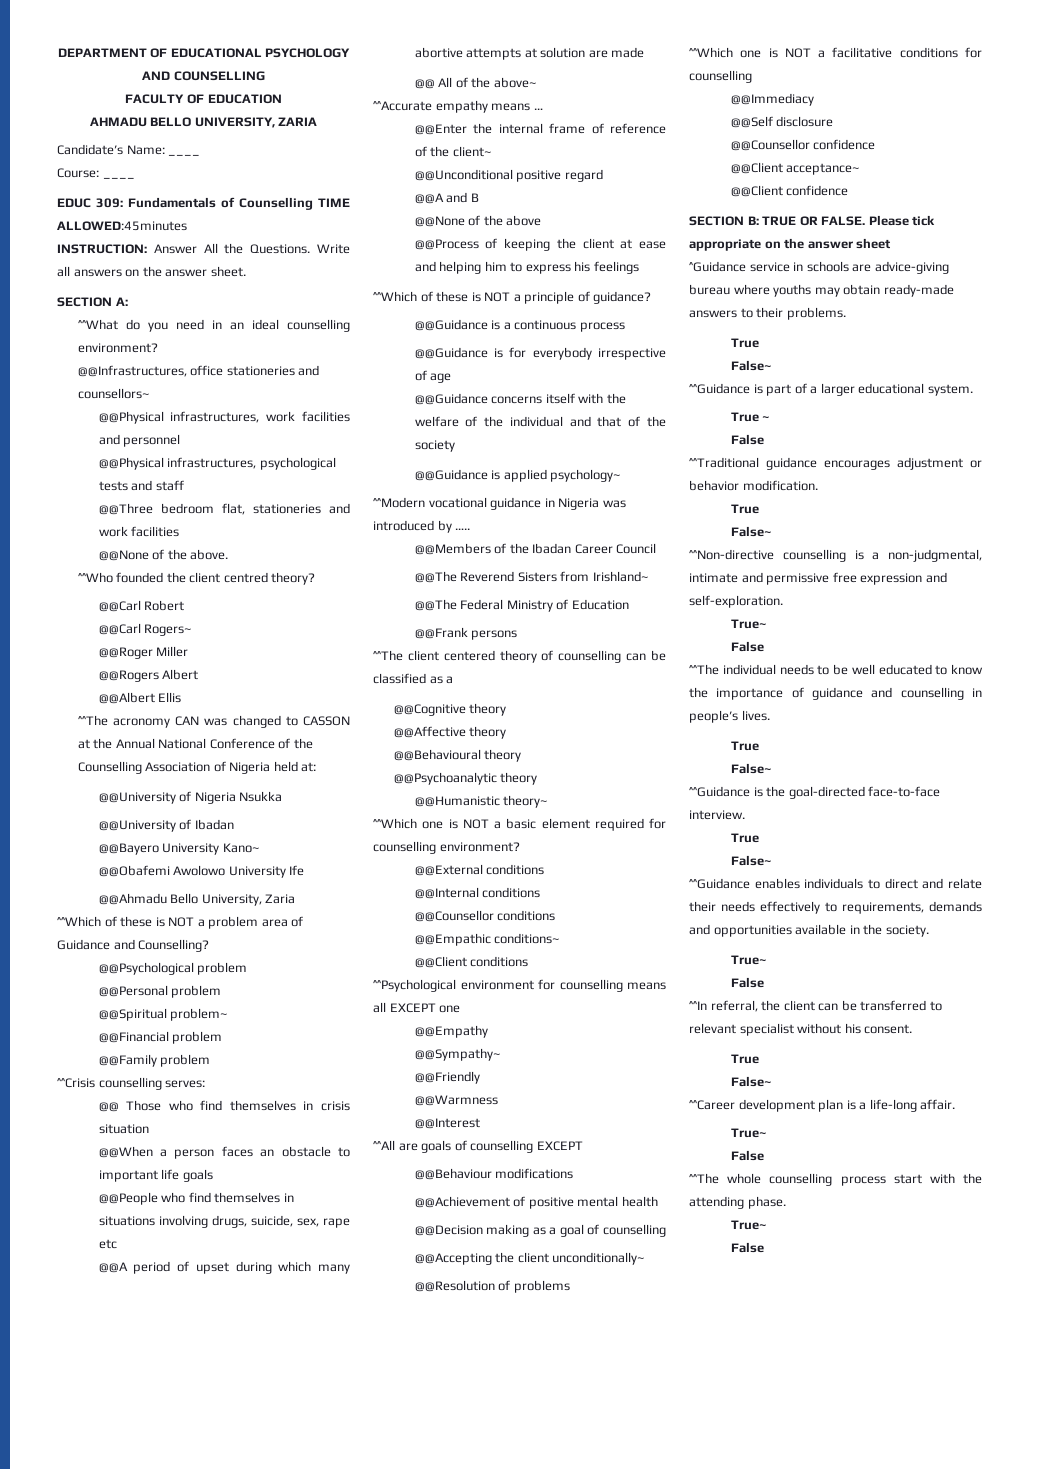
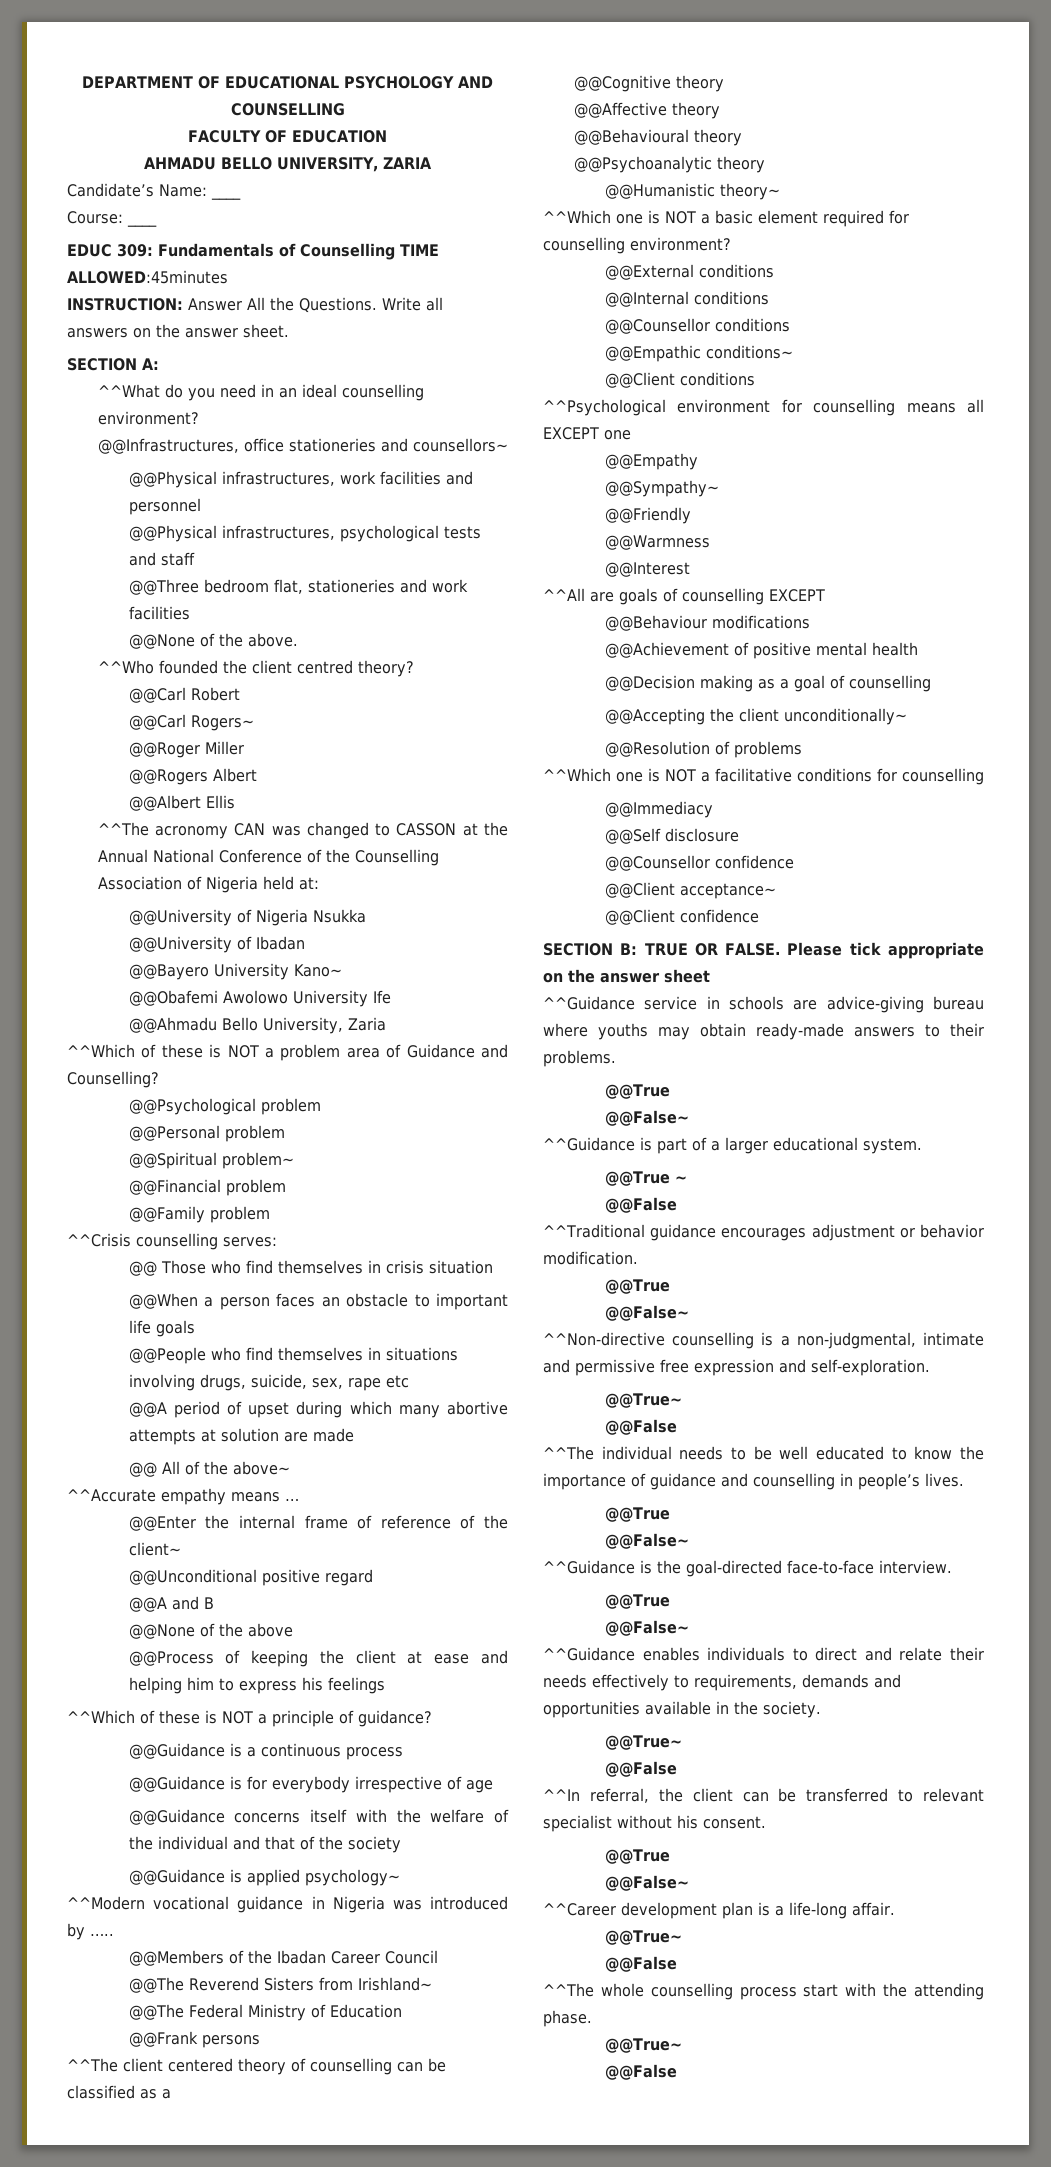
- ^Guidance service in schools are advice-giving bureau where youths may obtain ready-made answers to their problems.
- True
- False~
+ ^^Guidance service in schools are advice-giving bureau where youths may obtain ready-made answers to their problems.
+ @@True
+ @@False~
- True ~
- False
+ @@True ~
+ @@False
  ^^Traditional guidance encourages adjustment or behavior modification.
- True
- False~
+ @@True
+ @@False~
  ^^Non-directive counselling is a non-judgmental, intimate and permissive free expression and self-exploration.
- True~
- False
+ @@True~
+ @@False
  ^^The individual needs to be well educated to know the importance of guidance and counselling in people’s lives.
- True
- False~
+ @@True
+ @@False~
  ^^Guidance is the goal-directed face-to-face interview.
- True
- False~
+ @@True
+ @@False~
  ^^Guidance enables individuals to direct and relate their needs effectively to requirements, demands and opportunities available in the society.
- True~
- False
+ @@True~
+ @@False
  ^^In referral, the client can be transferred to relevant specialist without his consent.
- True
- False~
+ @@True
+ @@False~
  ^^Career development plan is a life-long affair.
- True~
- False
+ @@True~
+ @@False
  ^^The whole counselling process start with the attending phase.
- True~
- False
+ @@True~
+ @@False

